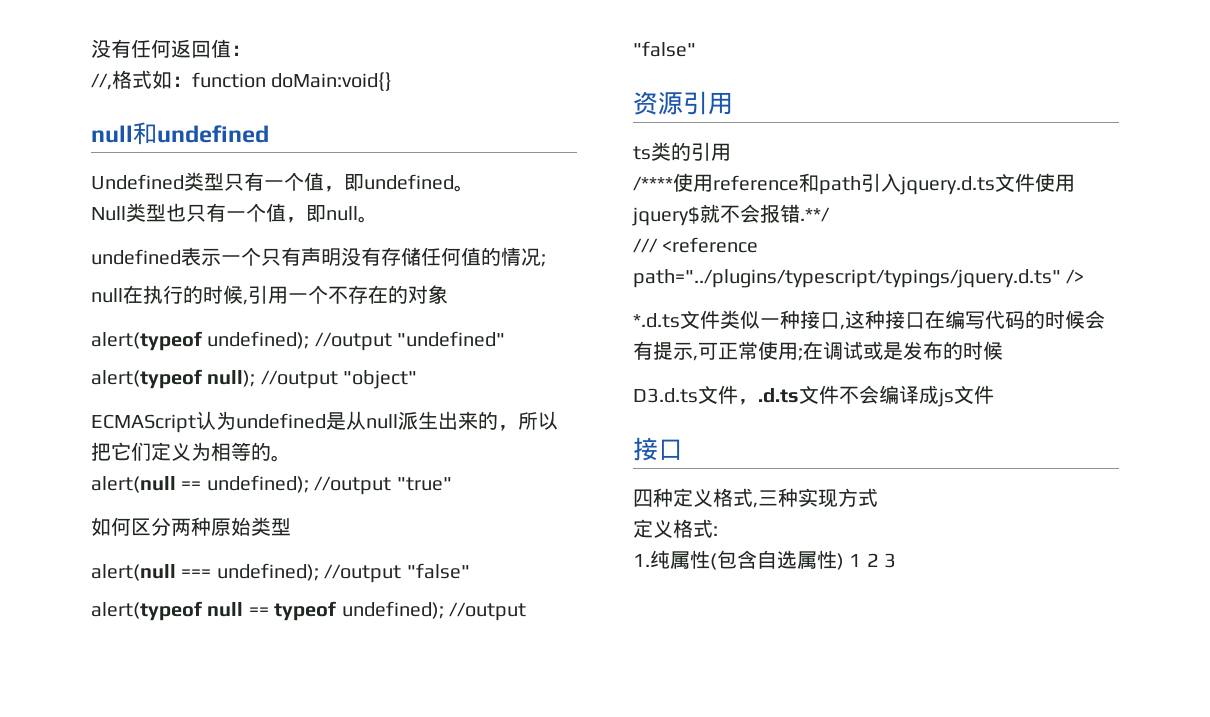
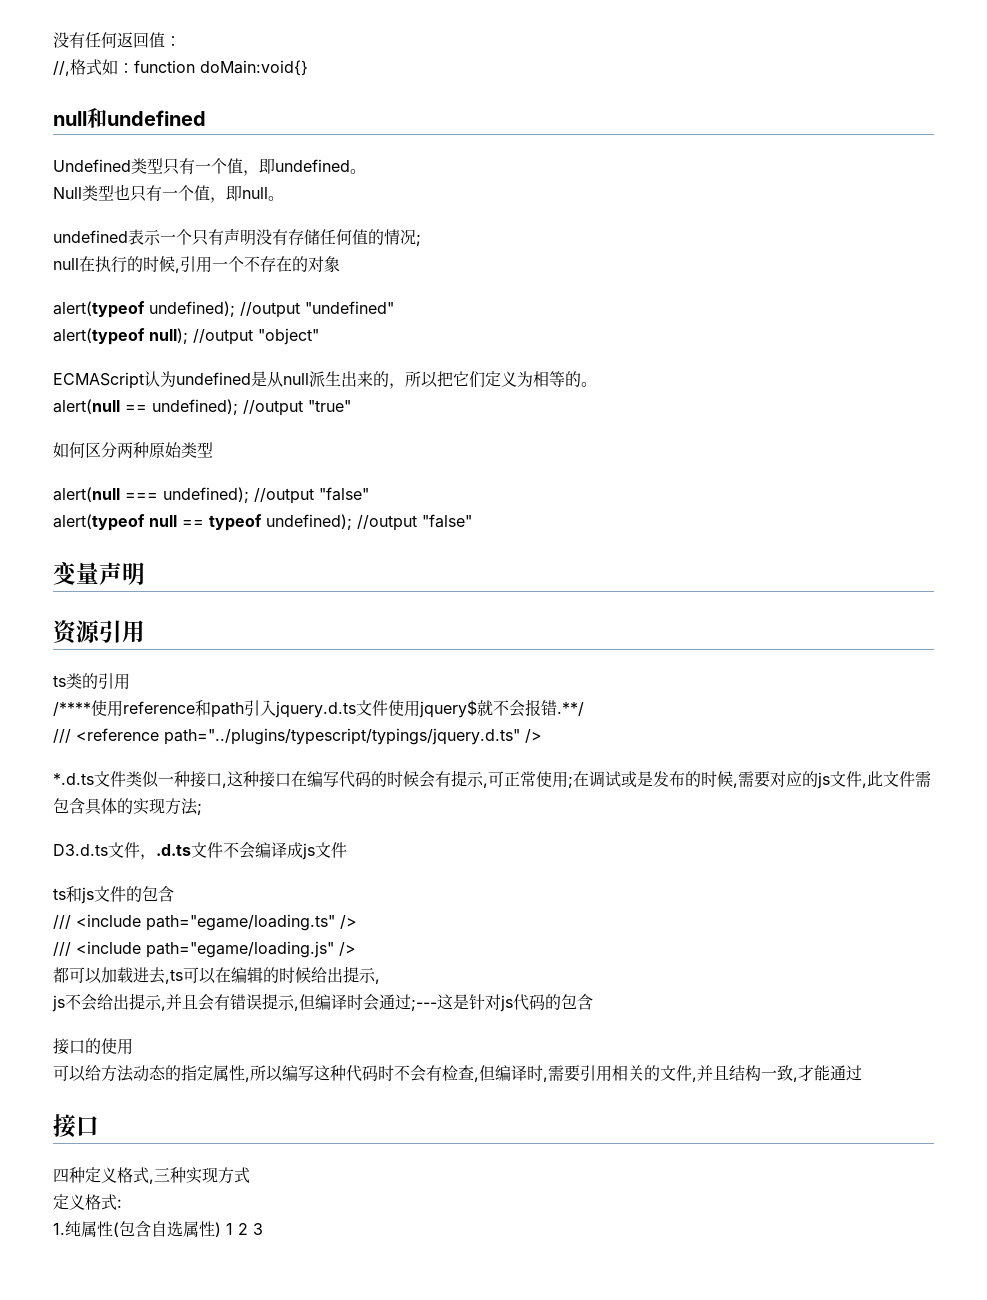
+ 变量声明
- *.d.ts文件类似一种接口,这种接口在编写代码的时候会有提示,可正常使用;在调试或是发布的时候
+ *.d.ts文件类似一种接口,这种接口在编写代码的时候会有提示,可正常使用;在调试或是发布的时候,需要对应的js文件,此文件需包含具体的实现方法;
+ ts和js文件的包含
+ /// <include path="egame/loading.ts" />
+ /// <include path="egame/loading.js" />
+ 都可以加载进去,ts可以在编辑的时候给出提示,
+ js不会给出提示,并且会有错误提示,但编译时会通过;---这是针对js代码的包含
+ 接口的使用
+ 可以给方法动态的指定属性,所以编写这种代码时不会有检查,但编译时,需要引用相关的文件,并且结构一致,才能通过

